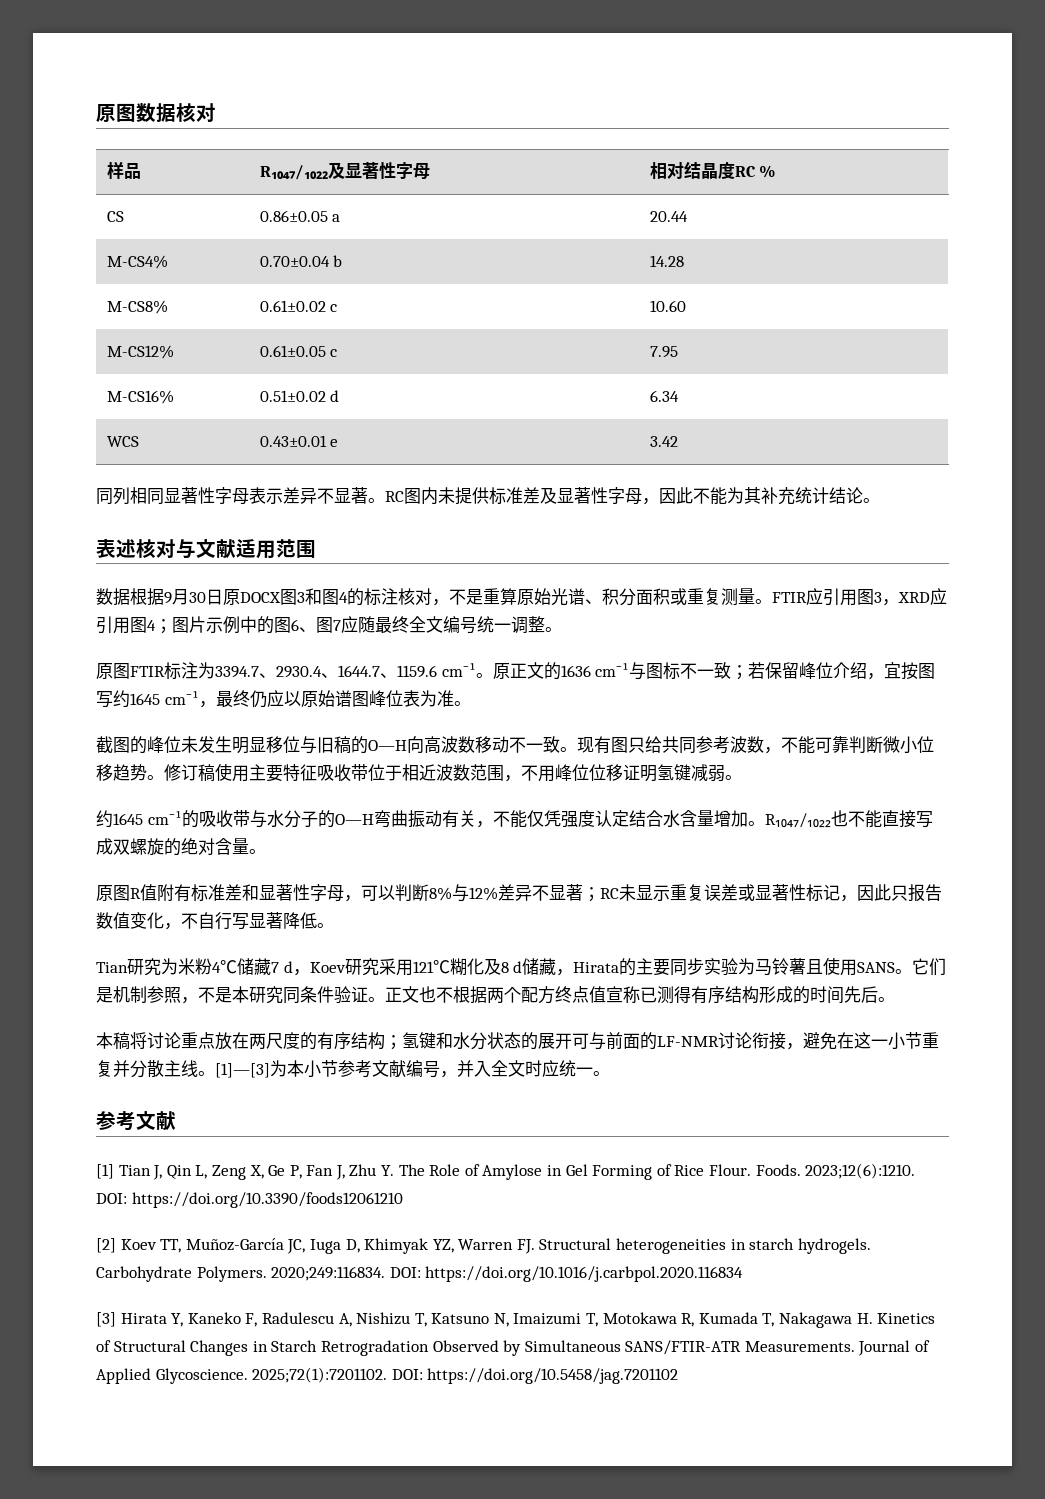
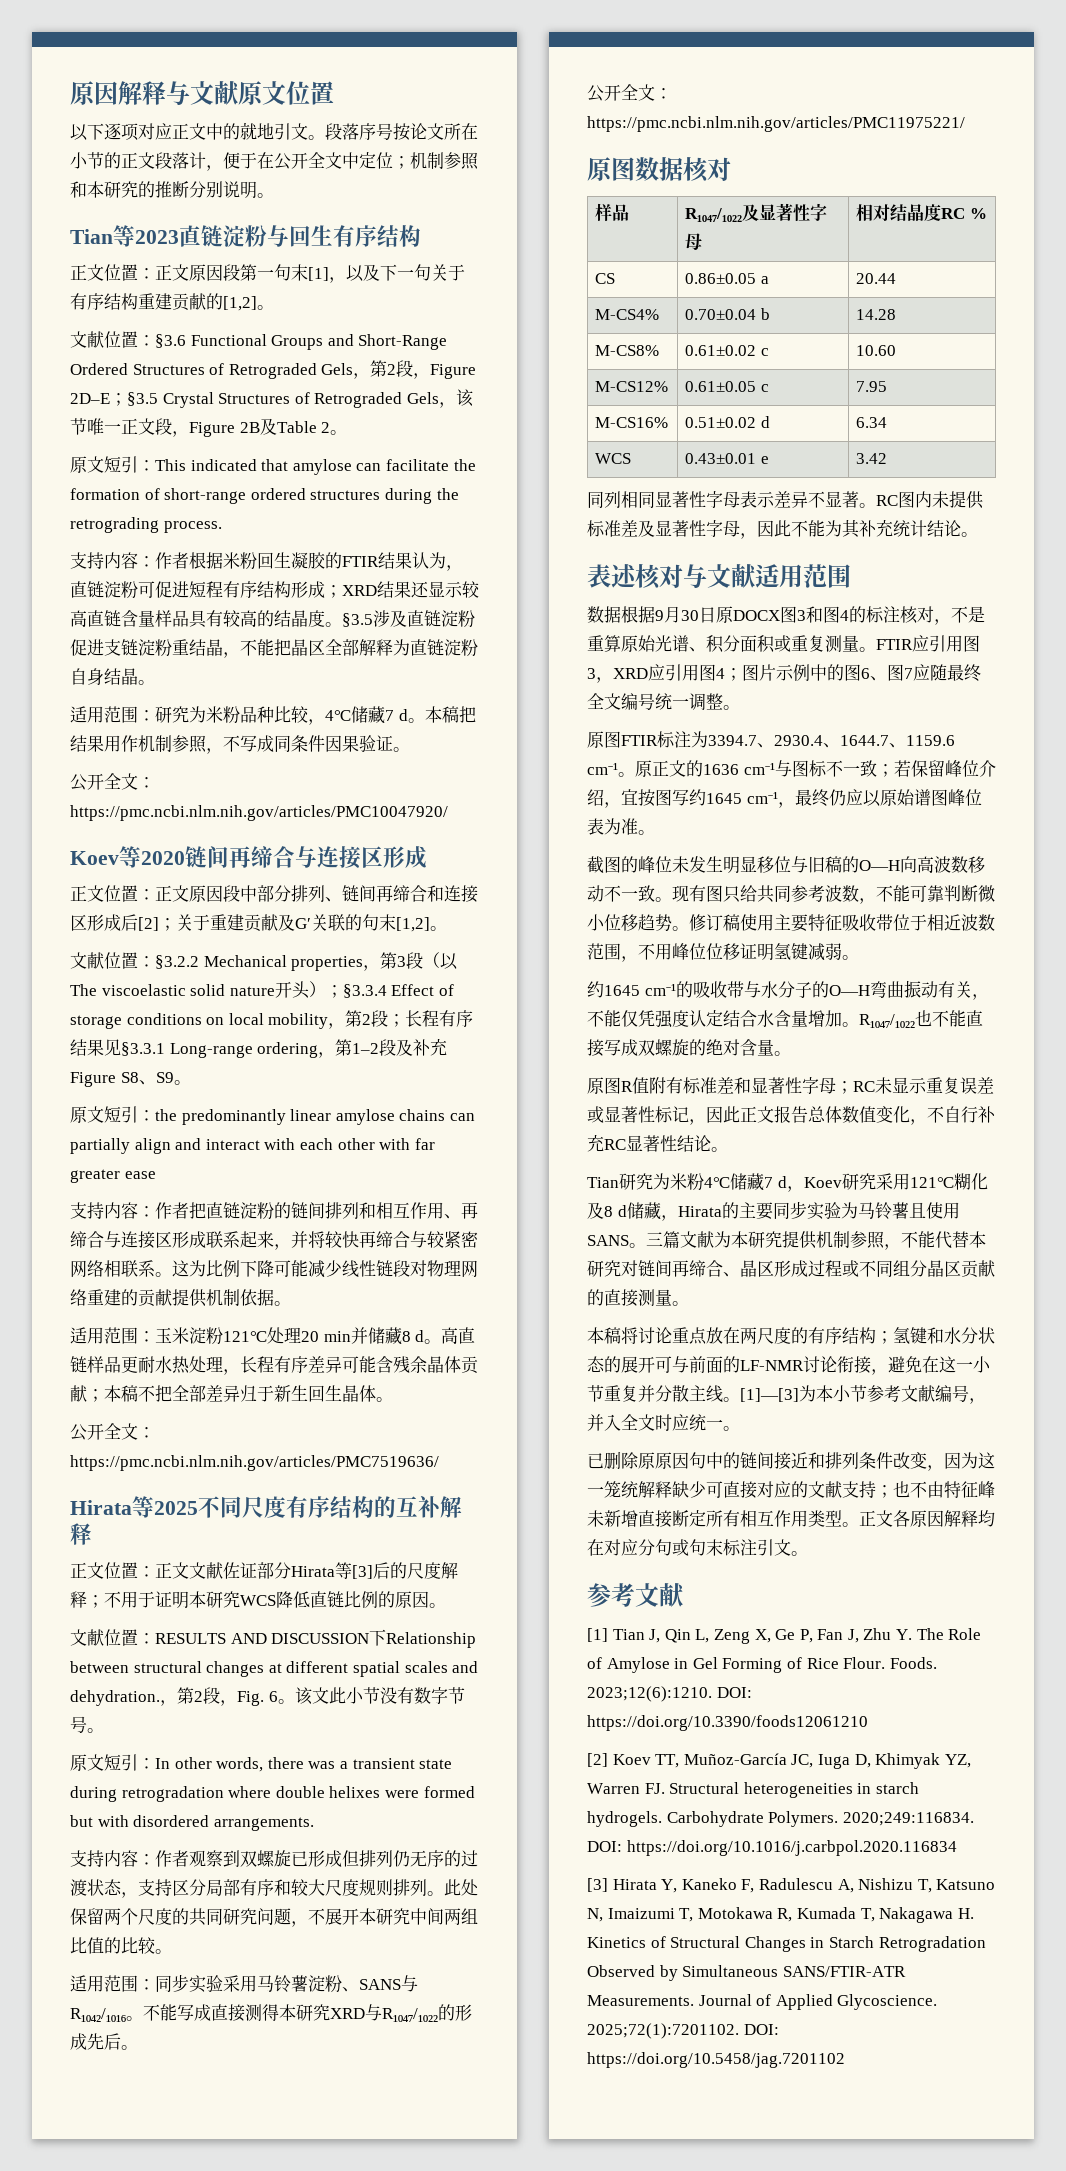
+ 原因解释与文献原文位置
+ 以下逐项对应正文中的就地引文。段落序号按论文所在小节的正文段落计，便于在公开全文中定位；机制参照和本研究的推断分别说明。
+ Tian等2023直链淀粉与回生有序结构
+ 正文位置：正文原因段第一句末[1]，以及下一句关于有序结构重建贡献的[1,2]。
+ 文献位置：§3.6 Functional Groups and Short-Range Ordered Structures of Retrograded Gels，第2段，Figure 2D–E；§3.5 Crystal Structures of Retrograded Gels，该节唯一正文段，Figure 2B及Table 2。
+ 原文短引：This indicated that amylose can facilitate the formation of short-range ordered structures during the retrograding process.
+ 支持内容：作者根据米粉回生凝胶的FTIR结果认为，直链淀粉可促进短程有序结构形成；XRD结果还显示较高直链含量样品具有较高的结晶度。§3.5涉及直链淀粉促进支链淀粉重结晶，不能把晶区全部解释为直链淀粉自身结晶。
+ 适用范围：研究为米粉品种比较，4℃储藏7 d。本稿把结果用作机制参照，不写成同条件因果验证。
+ 公开全文：https://pmc.ncbi.nlm.nih.gov/articles/PMC10047920/
+ Koev等2020链间再缔合与连接区形成
+ 正文位置：正文原因段中部分排列、链间再缔合和连接区形成后[2]；关于重建贡献及G′关联的句末[1,2]。
+ 文献位置：§3.2.2 Mechanical properties，第3段（以The viscoelastic solid nature开头）；§3.3.4 Effect of storage conditions on local mobility，第2段；长程有序结果见§3.3.1 Long-range ordering，第1–2段及补充Figure S8、S9。
+ 原文短引：the predominantly linear amylose chains can partially align and interact with each other with far greater ease
+ 支持内容：作者把直链淀粉的链间排列和相互作用、再缔合与连接区形成联系起来，并将较快再缔合与较紧密网络相联系。这为比例下降可能减少线性链段对物理网络重建的贡献提供机制依据。
+ 适用范围：玉米淀粉121℃处理20 min并储藏8 d。高直链样品更耐水热处理，长程有序差异可能含残余晶体贡献；本稿不把全部差异归于新生回生晶体。
+ 公开全文：https://pmc.ncbi.nlm.nih.gov/articles/PMC7519636/
+ Hirata等2025不同尺度有序结构的互补解释
+ 正文位置：正文文献佐证部分Hirata等[3]后的尺度解释；不用于证明本研究WCS降低直链比例的原因。
+ 文献位置：RESULTS AND DISCUSSION下Relationship between structural changes at different spatial scales and dehydration.，第2段，Fig. 6。该文此小节没有数字节号。
+ 原文短引：In other words, there was a transient state during retrogradation where double helixes were formed but with disordered arrangements.
+ 支持内容：作者观察到双螺旋已形成但排列仍无序的过渡状态，支持区分局部有序和较大尺度规则排列。此处保留两个尺度的共同研究问题，不展开本研究中间两组比值的比较。
+ 适用范围：同步实验采用马铃薯淀粉、SANS与R₁₀₄₂/₁₀₁₆。不能写成直接测得本研究XRD与R₁₀₄₇/₁₀₂₂的形成先后。
+ 公开全文：https://pmc.ncbi.nlm.nih.gov/articles/PMC11975221/
- 原图R值附有标准差和显著性字母，可以判断8%与12%差异不显著；RC未显示重复误差或显著性标记，因此只报告数值变化，不自行写显著降低。
+ 原图R值附有标准差和显著性字母；RC未显示重复误差或显著性标记，因此正文报告总体数值变化，不自行补充RC显著性结论。
- 它们是机制参照，不是本研究同条件验证。正文也不根据两个配方终点值宣称已测得有序结构形成的时间先后。
+ 三篇文献为本研究提供机制参照，不能代替本研究对链间再缔合、晶区形成过程或不同组分晶区贡献的直接测量。
+ 已删除原原因句中的链间接近和排列条件改变，因为这一笼统解释缺少可直接对应的文献支持；也不由特征峰未新增直接断定所有相互作用类型。正文各原因解释均在对应分句或句末标注引文。

